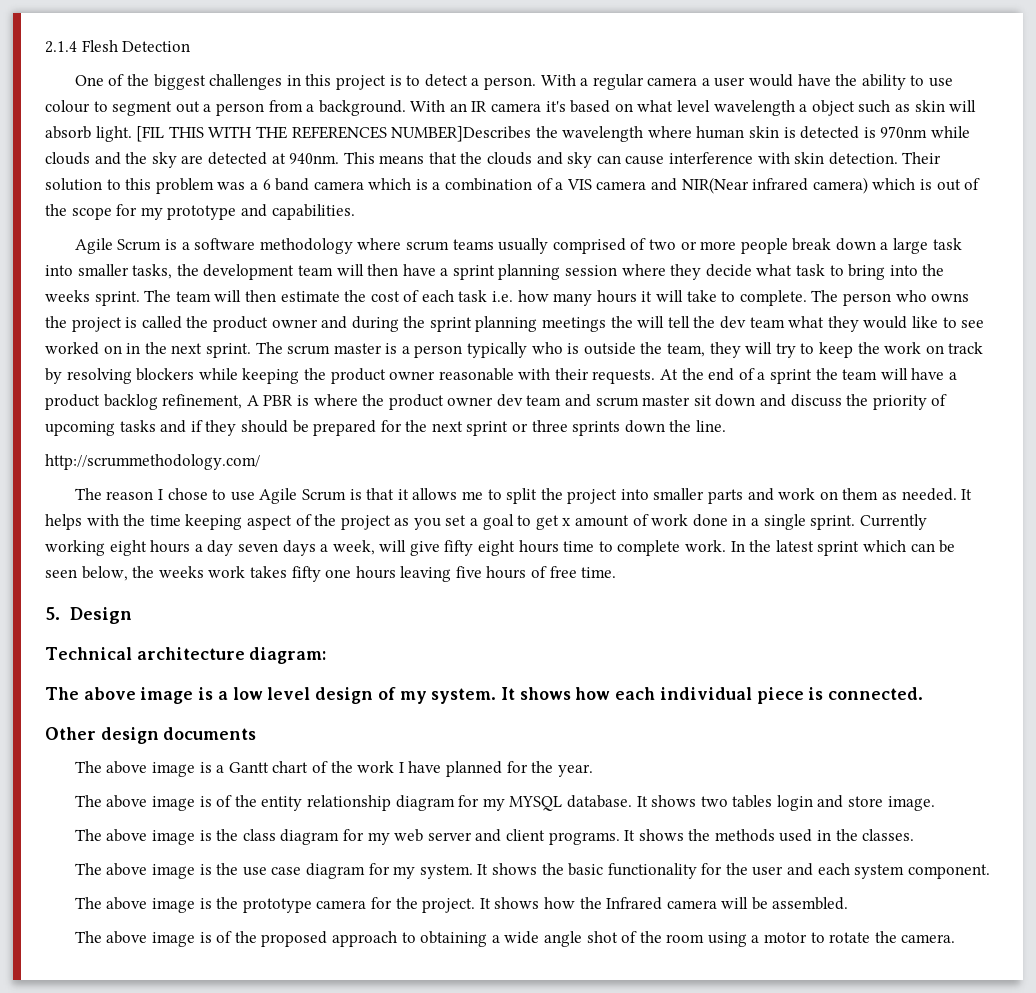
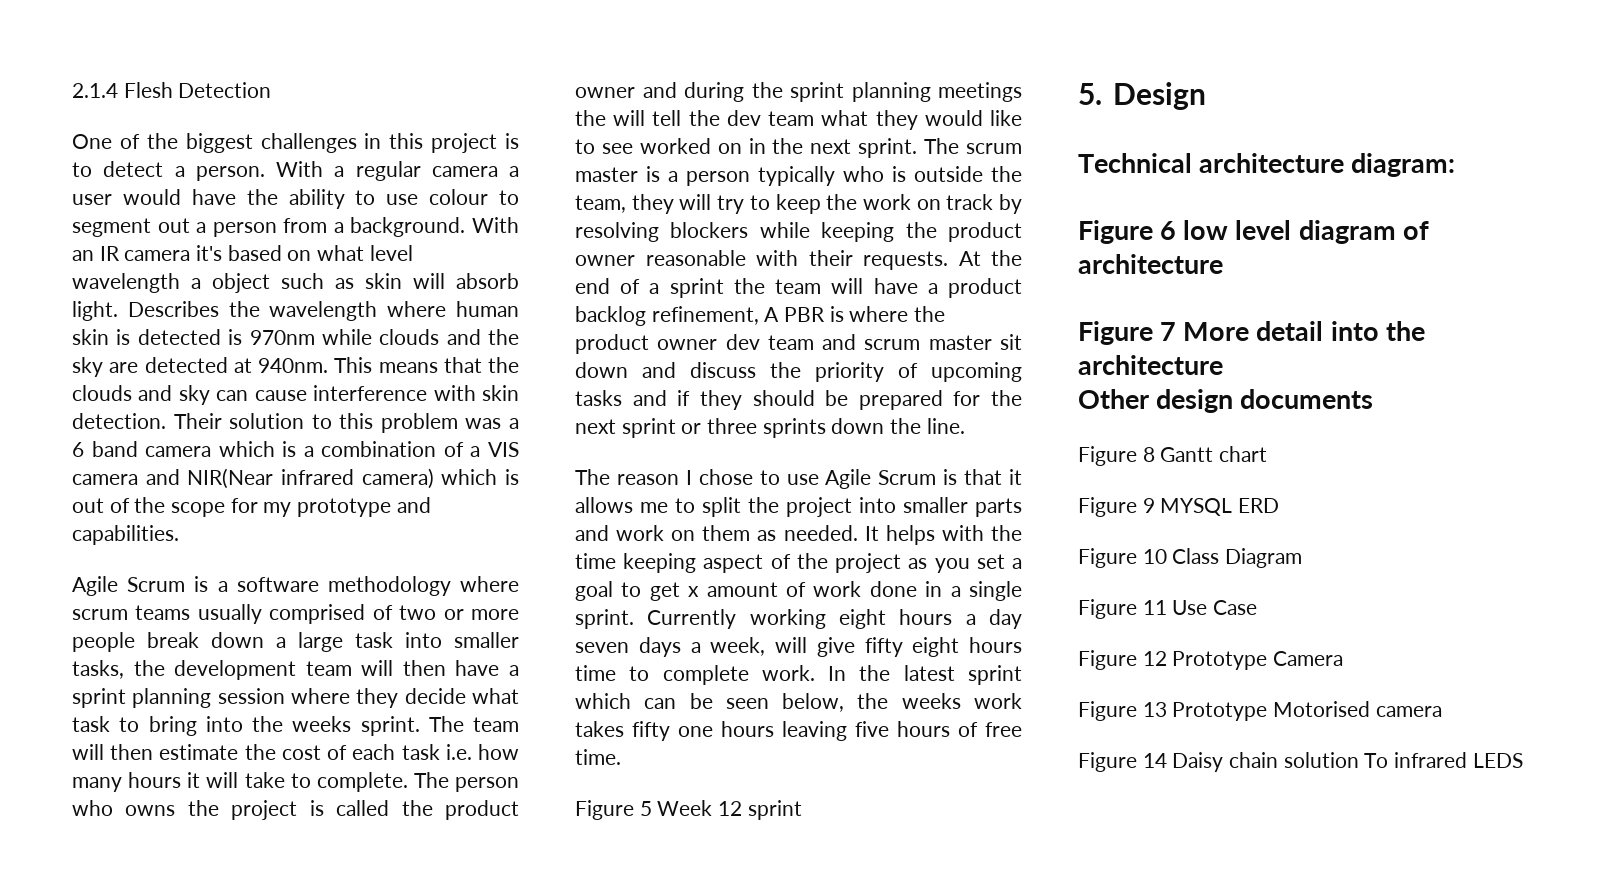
- [FIL THIS WITH THE REFERENCES NUMBER]Describes the wavelength where human skin is detected is 970nm while clouds and the sky are detected at 940nm.
+ Describes the wavelength where human skin is detected is 970nm while clouds and the sky are detected at 940nm.
- http://scrummethodology.com/
+ Figure 5 Week 12 sprint
- The above image is a low level design of my system. It shows how each individual piece is connected.
+ Figure 6 low level diagram of architecture
+ Figure 7 More detail into the architecture
  Other design documents
- The above image is a Gantt chart of the work I have planned for the year.
- The above image is of the entity relationship diagram for my MYSQL database. It shows two tables login and store image.
- The above image is the class diagram for my web server and client programs. It shows the methods used in the classes.
- The above image is the use case diagram for my system. It shows the basic functionality for the user and each system component.
- The above image is the prototype camera for the project. It shows how the Infrared camera will be assembled.
- The above image is of the proposed approach to obtaining a wide angle shot of the room using a motor to rotate the camera.
+ Figure 8 Gantt chart
+ Figure 9 MYSQL ERD
+ Figure 10 Class Diagram
+ Figure 11 Use Case
+ Figure 12 Prototype Camera
+ Figure 13 Prototype Motorised camera
+ Figure 14 Daisy chain solution To infrared LEDS

